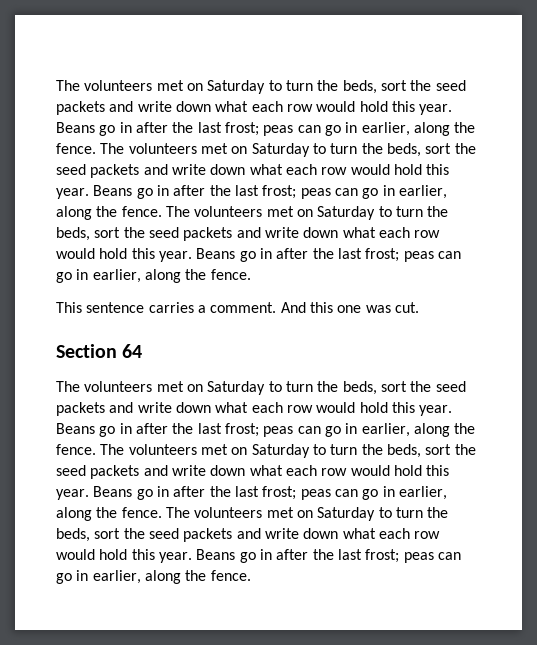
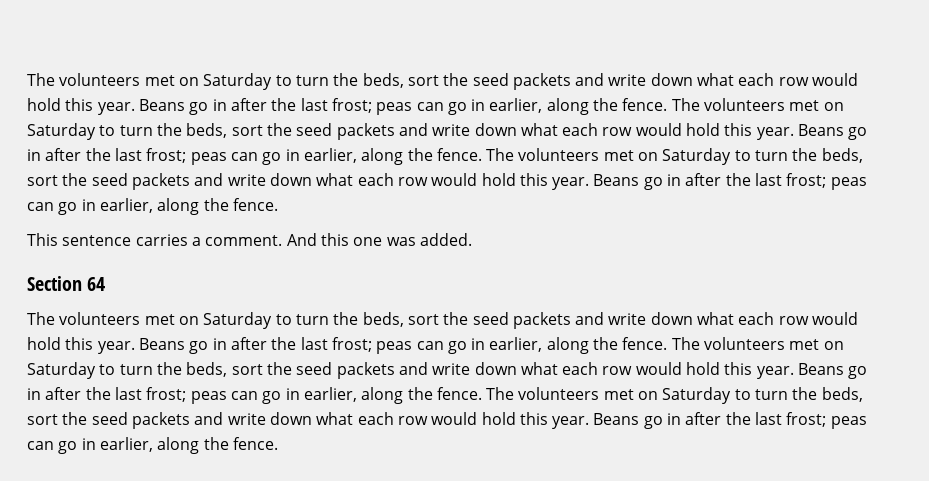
- And this one was cut.
+ And this one was added.

